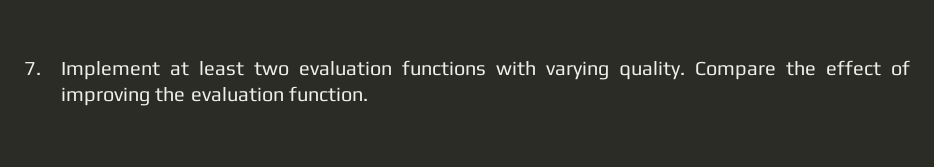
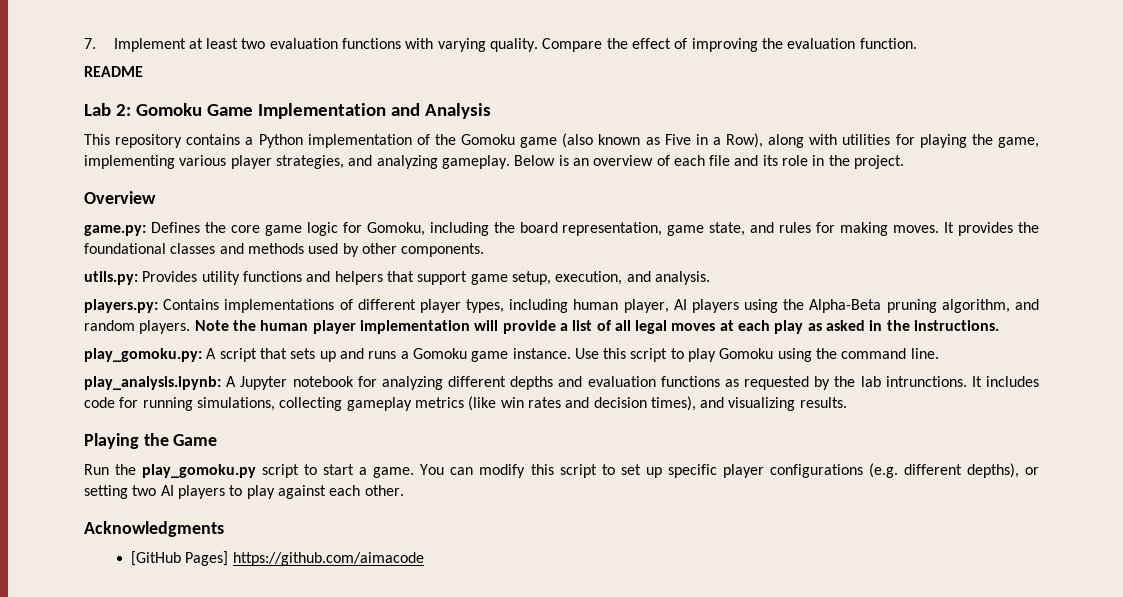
+ README
+ Lab 2: Gomoku Game Implementation and Analysis
+ This repository contains a Python implementation of the Gomoku game (also known as Five in a Row), along with utilities for playing the game, implementing various player strategies, and analyzing gameplay. Below is an overview of each file and its role in the project.
+ Overview
+ game.py: Defines the core game logic for Gomoku, including the board representation, game state, and rules for making moves. It provides the foundational classes and methods used by other components.
+ utils.py: Provides utility functions and helpers that support game setup, execution, and analysis.
+ players.py: Contains implementations of different player types, including human player, AI players using the Alpha-Beta pruning algorithm, and random players. Note the human player implementation will provide a list of all legal moves at each play as asked in the instructions.
+ play_gomoku.py: A script that sets up and runs a Gomoku game instance. Use this script to play Gomoku using the command line.
+ play_analysis.ipynb: A Jupyter notebook for analyzing different depths and evaluation functions as requested by the lab intrunctions. It includes code for running simulations, collecting gameplay metrics (like win rates and decision times), and visualizing results.
+ Playing the Game
+ Run the play_gomoku.py script to start a game. You can modify this script to set up specific player configurations (e.g. different depths), or setting two AI players to play against each other.
+ Acknowledgments
+ [GitHub Pages] https://github.com/aimacode

